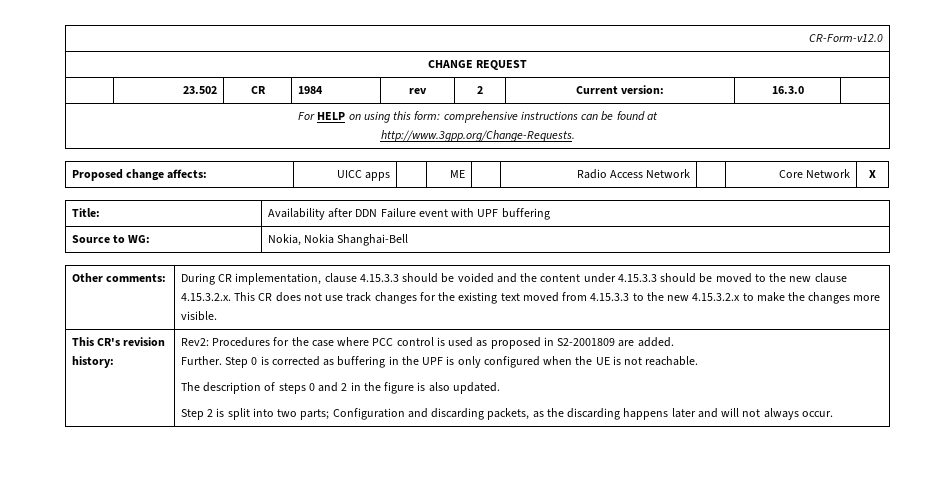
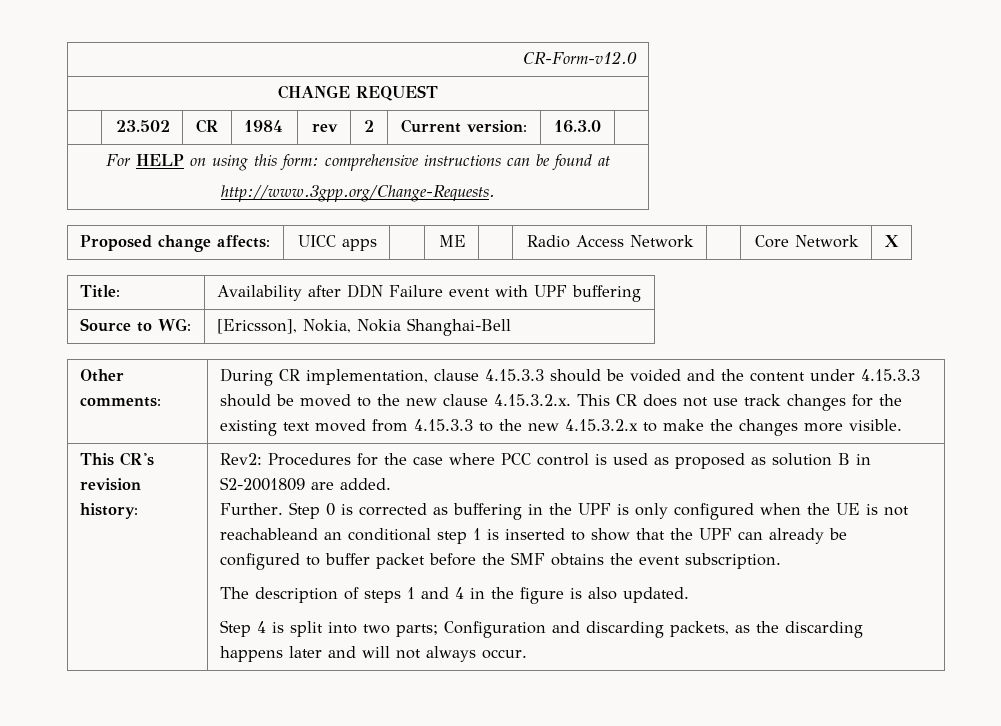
- Source to WG: | Nokia, Nokia Shanghai-Bell
+ Source to WG: | [Ericsson], Nokia, Nokia Shanghai-Bell
- Rev2: Procedures for the case where PCC control is used as proposed in S2-2001809 are added.
+ Rev2: Procedures for the case where PCC control is used as proposed as solution B in S2-2001809 are added.
- Step 0 is corrected as buffering in the UPF is only configured when the UE is not reachable.
+ Step 0 is corrected as buffering in the UPF is only configured when the UE is not reachableand an conditional step 1 is inserted to show that the UPF can already be configured to buffer packet before the SMF obtains the event subscription.
- The description of steps 0 and 2 in the figure is also updated.
+ The description of steps 1 and 4 in the figure is also updated.
- Step 2 is split into two parts; Configuration and discarding packets, as the discarding happens later and will not always occur.
+ Step 4 is split into two parts; Configuration and discarding packets, as the discarding happens later and will not always occur.

